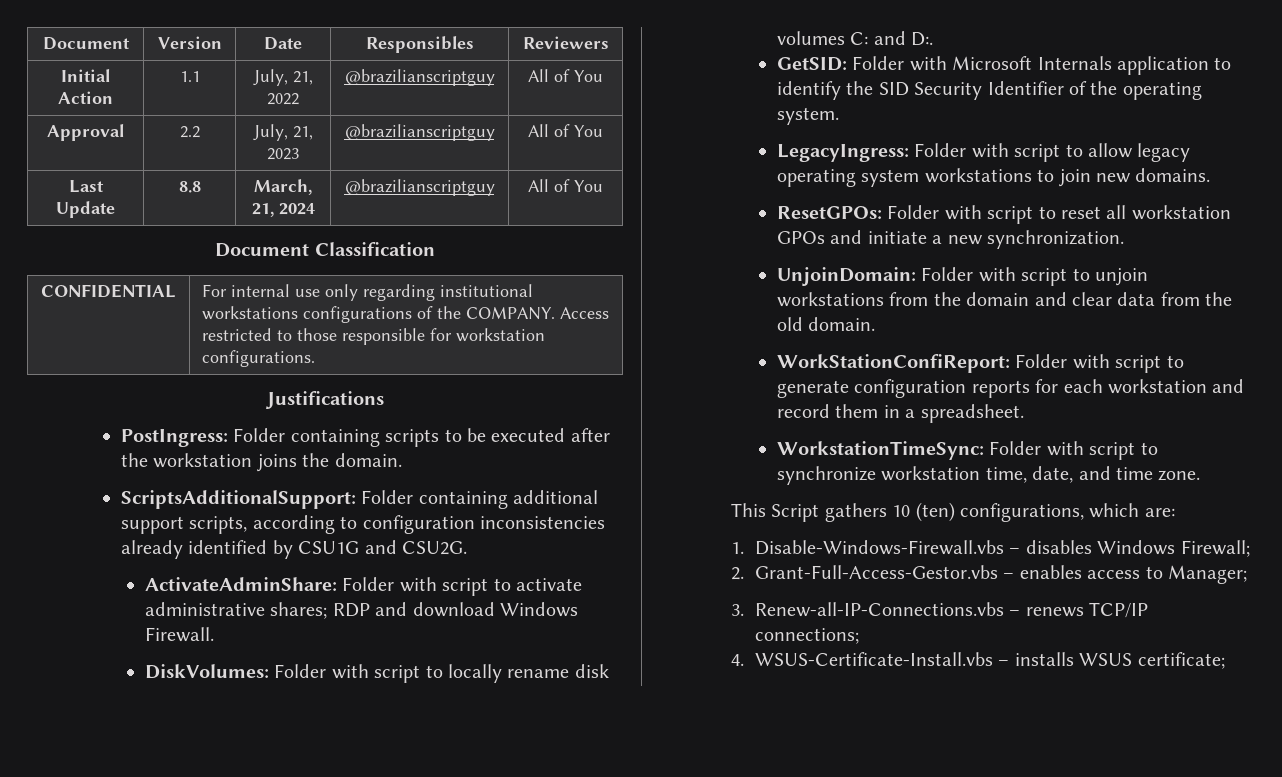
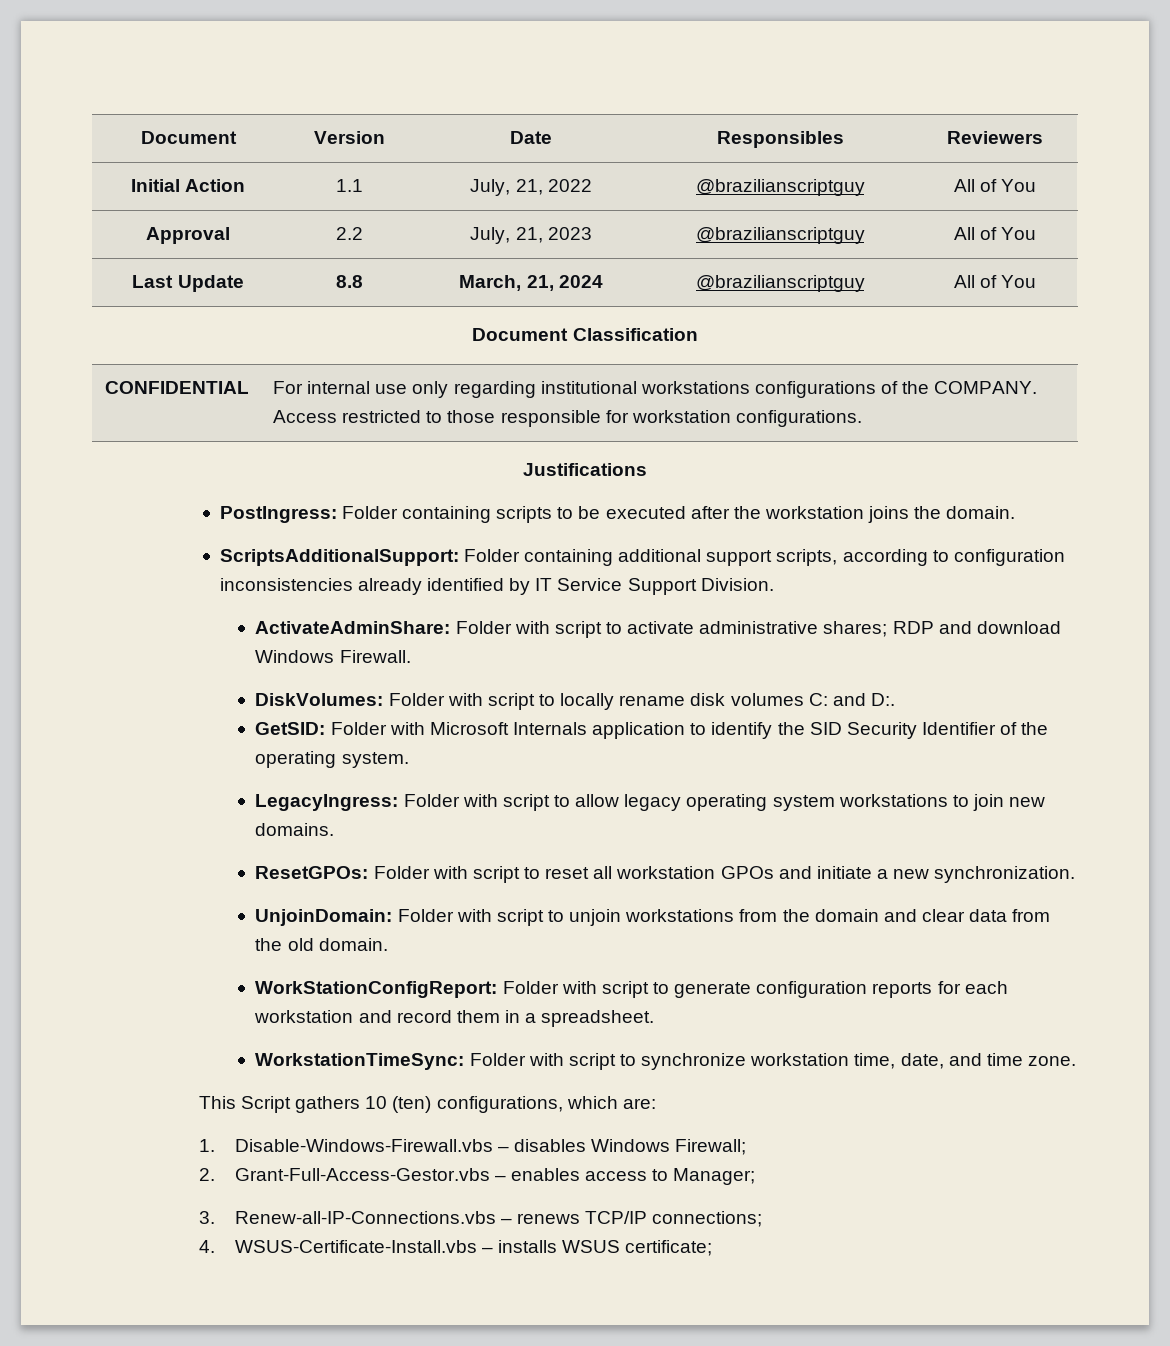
- ScriptsAdditionalSupport: Folder containing additional support scripts, according to configuration inconsistencies already identified by CSU1G and CSU2G.
+ ScriptsAdditionalSupport: Folder containing additional support scripts, according to configuration inconsistencies already identified by IT Service Support Division.
- WorkStationConfiReport: Folder with script to generate configuration reports for each workstation and record them in a spreadsheet.
+ WorkStationConfigReport: Folder with script to generate configuration reports for each workstation and record them in a spreadsheet.

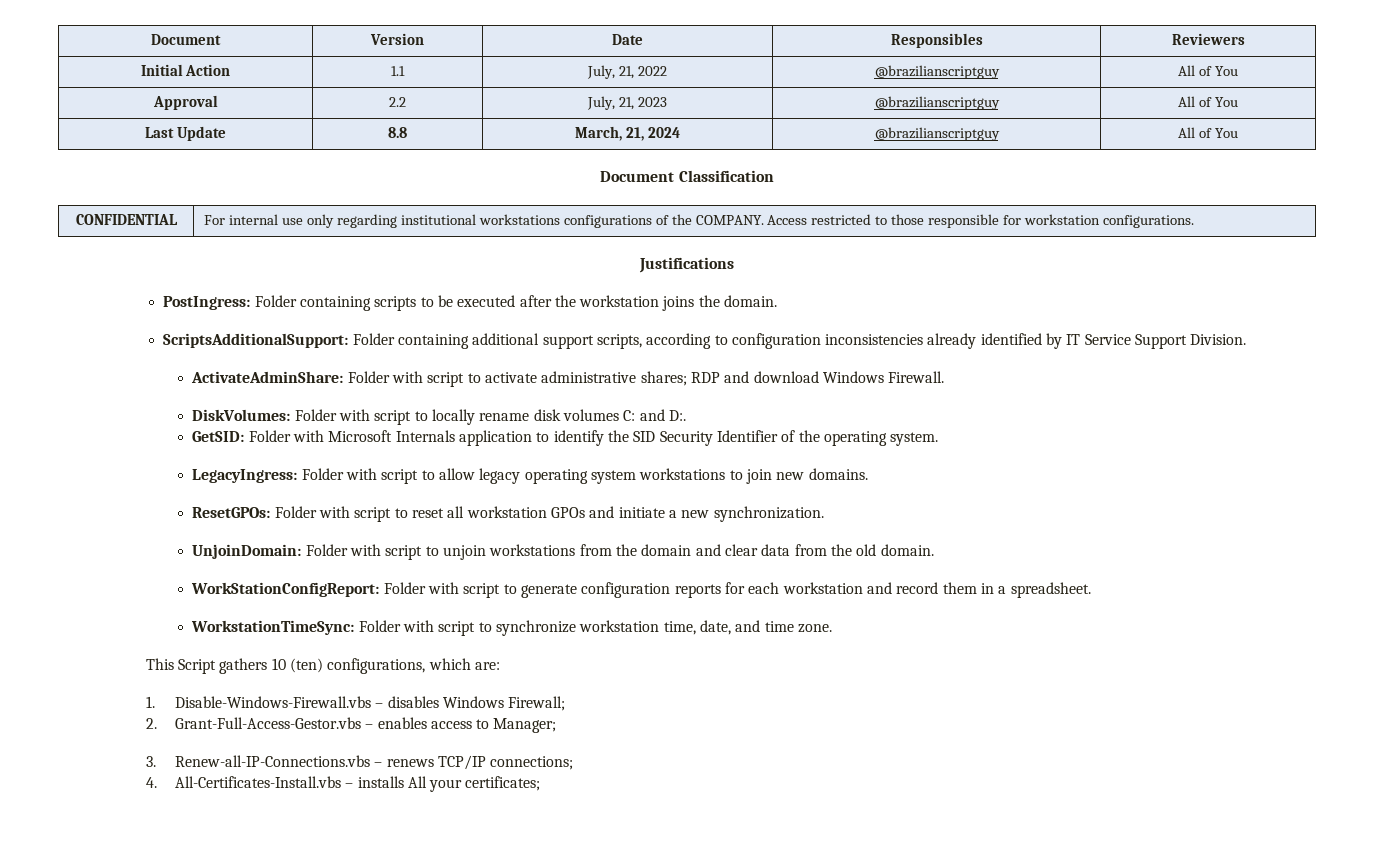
- 4. WSUS-Certificate-Install.vbs – installs WSUS certificate;
+ 4. All-Certificates-Install.vbs – installs All your certificates;

